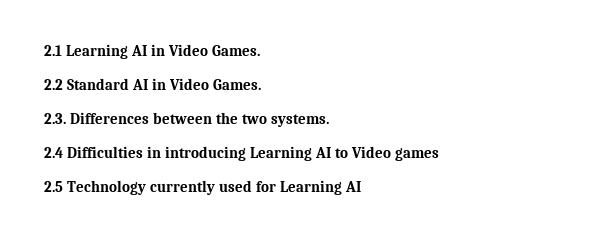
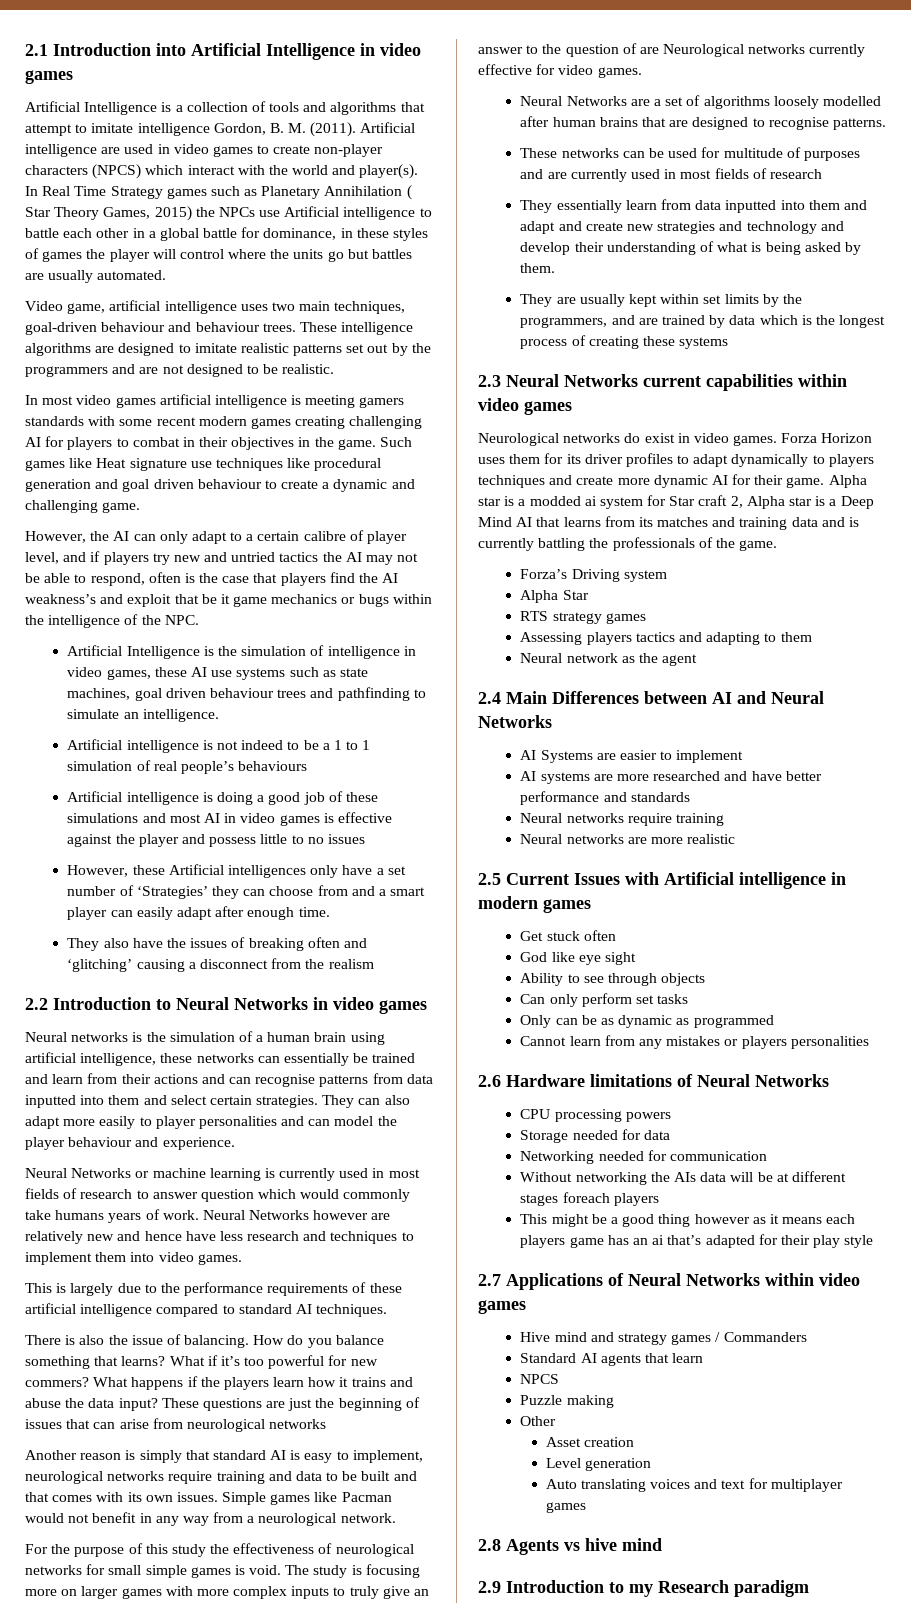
- 2.1 Learning AI in Video Games.
- 2.2 Standard AI in Video Games.
- 2.3. Differences between the two systems.
- 2.4 Difficulties in introducing Learning AI to Video games
- 2.5 Technology currently used for Learning AI
+ 2.1 Introduction into Artificial Intelligence in video games
+ Artificial Intelligence is a collection of tools and algorithms that attempt to imitate intelligence Gordon, B. M. (2011). Artificial intelligence are used in video games to create non-player characters (NPCS) which interact with the world and player(s). In Real Time Strategy games such as Planetary Annihilation ( Star Theory Games, 2015) the NPCs use Artificial intelligence to battle each other in a global battle for dominance, in these styles of games the player will control where the units go but battles are usually automated.
+ Video game, artificial intelligence uses two main techniques, goal-driven behaviour and behaviour trees. These intelligence algorithms are designed to imitate realistic patterns set out by the programmers and are not designed to be realistic.
+ In most video games artificial intelligence is meeting gamers standards with some recent modern games creating challenging AI for players to combat in their objectives in the game. Such games like Heat signature use techniques like procedural generation and goal driven behaviour to create a dynamic and challenging game.
+ However, the AI can only adapt to a certain calibre of player level, and if players try new and untried tactics the AI may not be able to respond, often is the case that players find the AI weakness’s and exploit that be it game mechanics or bugs within the intelligence of the NPC.
+ Artificial Intelligence is the simulation of intelligence in video games, these AI use systems such as state machines, goal driven behaviour trees and pathfinding to simulate an intelligence.
+ Artificial intelligence is not indeed to be a 1 to 1 simulation of real people’s behaviours
+ Artificial intelligence is doing a good job of these simulations and most AI in video games is effective against the player and possess little to no issues
+ However, these Artificial intelligences only have a set number of ‘Strategies’ they can choose from and a smart player can easily adapt after enough time.
+ They also have the issues of breaking often and ‘glitching’ causing a disconnect from the realism
+ 2.2 Introduction to Neural Networks in video games
+ Neural networks is the simulation of a human brain using artificial intelligence, these networks can essentially be trained and learn from their actions and can recognise patterns from data inputted into them and select certain strategies. They can also adapt more easily to player personalities and can model the player behaviour and experience.
+ Neural Networks or machine learning is currently used in most fields of research to answer question which would commonly take humans years of work. Neural Networks however are relatively new and hence have less research and techniques to implement them into video games.
+ This is largely due to the performance requirements of these artificial intelligence compared to standard AI techniques.
+ There is also the issue of balancing. How do you balance something that learns? What if it’s too powerful for new commers? What happens if the players learn how it trains and abuse the data input? These questions are just the beginning of issues that can arise from neurological networks
+ Another reason is simply that standard AI is easy to implement, neurological networks require training and data to be built and that comes with its own issues. Simple games like Pacman would not benefit in any way from a neurological network.
+ For the purpose of this study the effectiveness of neurological networks for small simple games is void. The study is focusing more on larger games with more complex inputs to truly give an answer to the question of are Neurological networks currently effective for video games.
+ Neural Networks are a set of algorithms loosely modelled after human brains that are designed to recognise patterns.
+ These networks can be used for multitude of purposes and are currently used in most fields of research
+ They essentially learn from data inputted into them and adapt and create new strategies and technology and develop their understanding of what is being asked by them.
+ They are usually kept within set limits by the programmers, and are trained by data which is the longest process of creating these systems
+ 2.3 Neural Networks current capabilities within video games
+ Neurological networks do exist in video games. Forza Horizon uses them for its driver profiles to adapt dynamically to players techniques and create more dynamic AI for their game. Alpha star is a modded ai system for Star craft 2, Alpha star is a Deep Mind AI that learns from its matches and training data and is currently battling the professionals of the game.
+ Forza’s Driving system
+ Alpha Star
+ RTS strategy games
+ Assessing players tactics and adapting to them
+ Neural network as the agent
+ 2.4 Main Differences between AI and Neural Networks
+ AI Systems are easier to implement
+ AI systems are more researched and have better performance and standards
+ Neural networks require training
+ Neural networks are more realistic
+ 2.5 Current Issues with Artificial intelligence in modern games
+ Get stuck often
+ God like eye sight
+ Ability to see through objects
+ Can only perform set tasks
+ Only can be as dynamic as programmed
+ Cannot learn from any mistakes or players personalities
+ 2.6 Hardware limitations of Neural Networks
+ CPU processing powers
+ Storage needed for data
+ Networking needed for communication
+ Without networking the AIs data will be at different stages foreach players
+ This might be a good thing however as it means each players game has an ai that’s adapted for their play style
+ 2.7 Applications of Neural Networks within video games
+ Hive mind and strategy games / Commanders
+ Standard AI agents that learn
+ NPCS
+ Puzzle making
+ Other
+ Asset creation
+ Level generation
+ Auto translating voices and text for multiplayer games
+ 2.8 Agents vs hive mind
+ 2.9 Introduction to my Research paradigm

